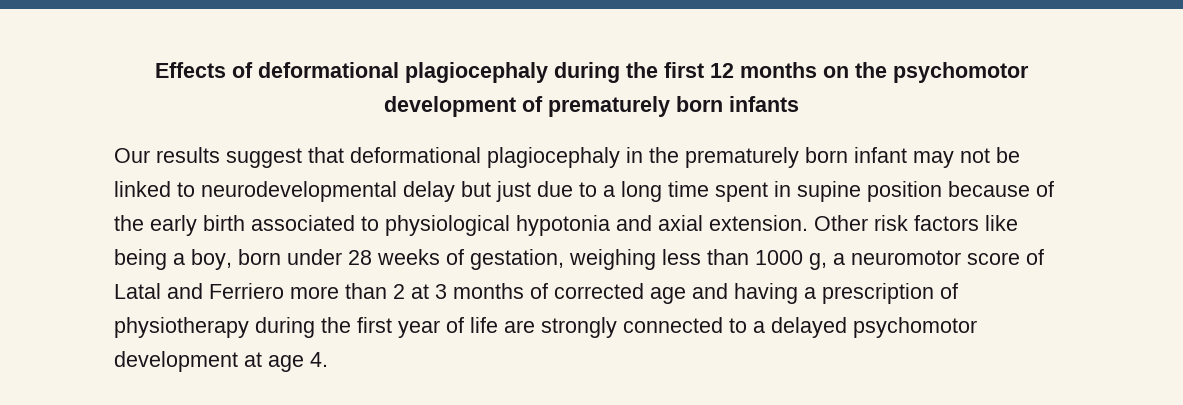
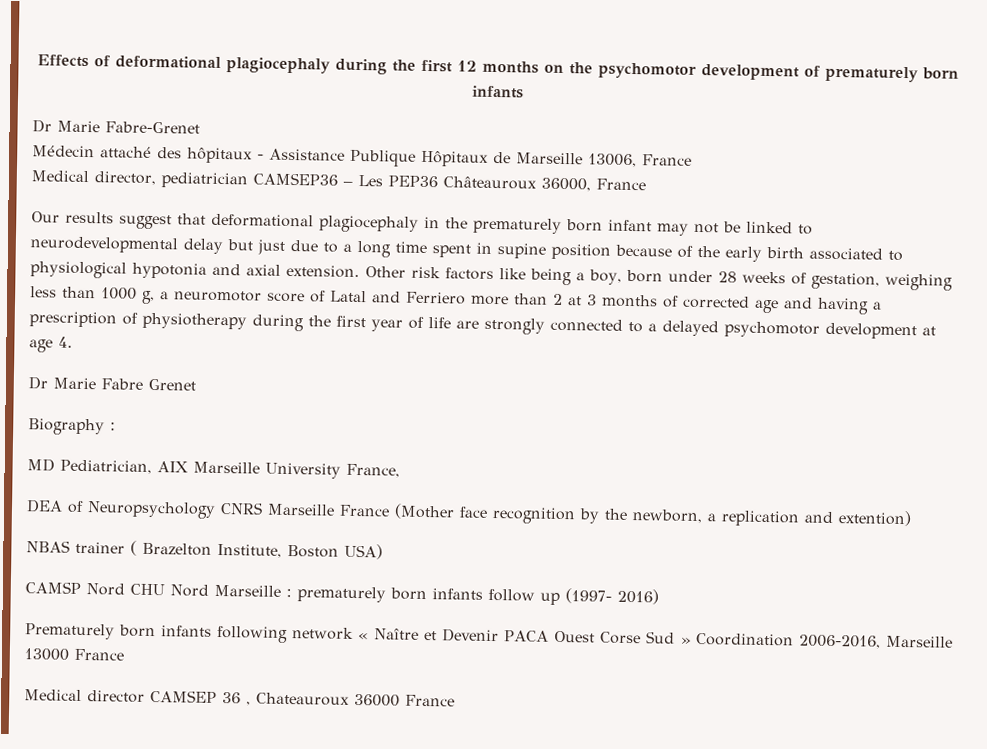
+ Dr Marie Fabre-Grenet
+ Médecin attaché des hôpitaux - Assistance Publique Hôpitaux de Marseille 13006, France
+ Medical director, pediatrician CAMSEP36 – Les PEP36 Châteauroux 36000, France
+ Dr Marie Fabre Grenet
+ Biography :
+ MD Pediatrician, AIX Marseille University France,
+ DEA of Neuropsychology CNRS Marseille France (Mother face recognition by the newborn, a replication and extention)
+ NBAS trainer ( Brazelton Institute, Boston USA)
+ CAMSP Nord CHU Nord Marseille : prematurely born infants follow up (1997- 2016)
+ Prematurely born infants following network « Naître et Devenir PACA Ouest Corse Sud » Coordination 2006-2016, Marseille 13000 France
+ Medical director CAMSEP 36 , Chateauroux 36000 France

